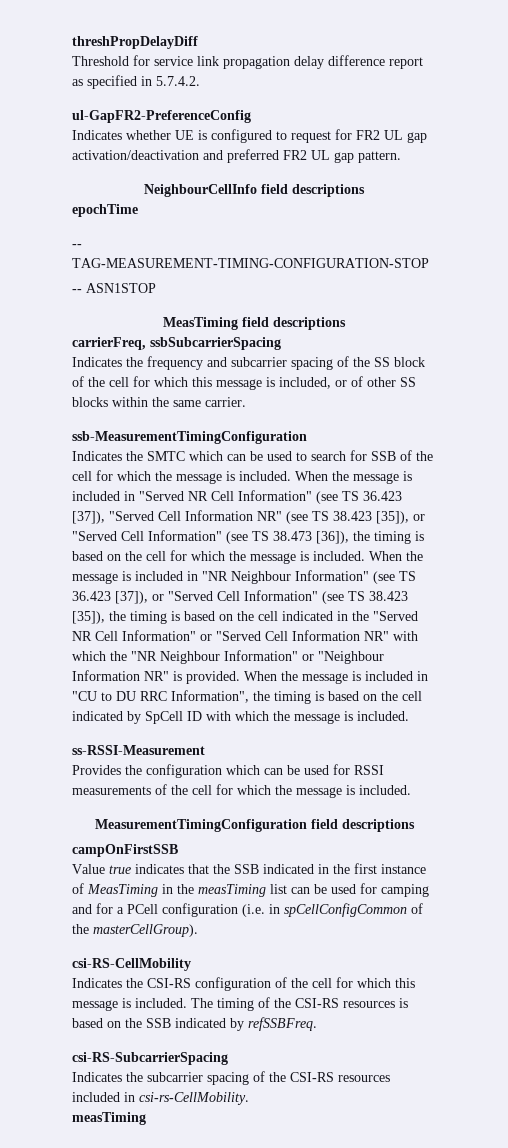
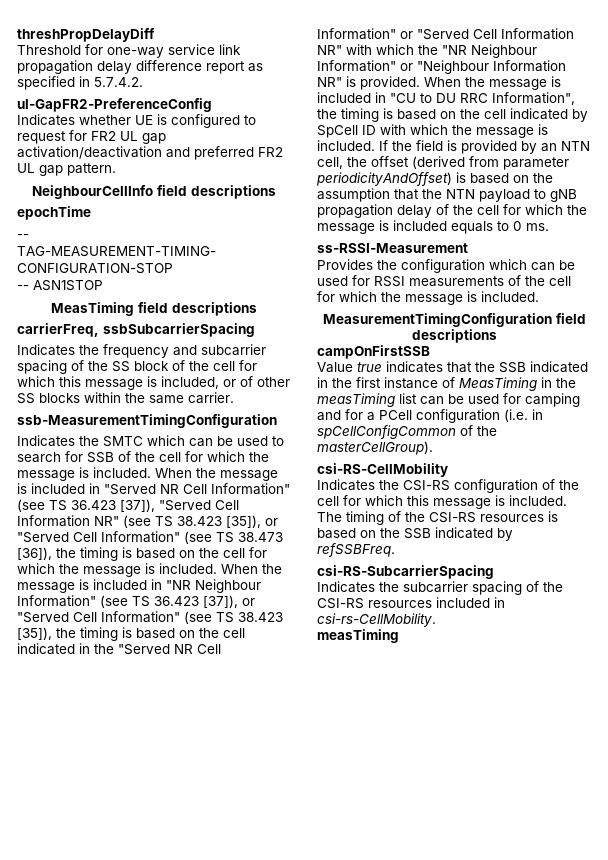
- Threshold for service link propagation delay difference report as specified in 5.7.4.2.
+ Threshold for one-way service link propagation delay difference report as specified in 5.7.4.2.
+ If the field is provided by an NTN cell, the offset (derived from parameter periodicityAndOffset) is based on the assumption that the NTN payload to gNB propagation delay of the cell for which the message is included equals to 0 ms.

